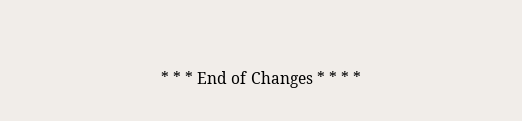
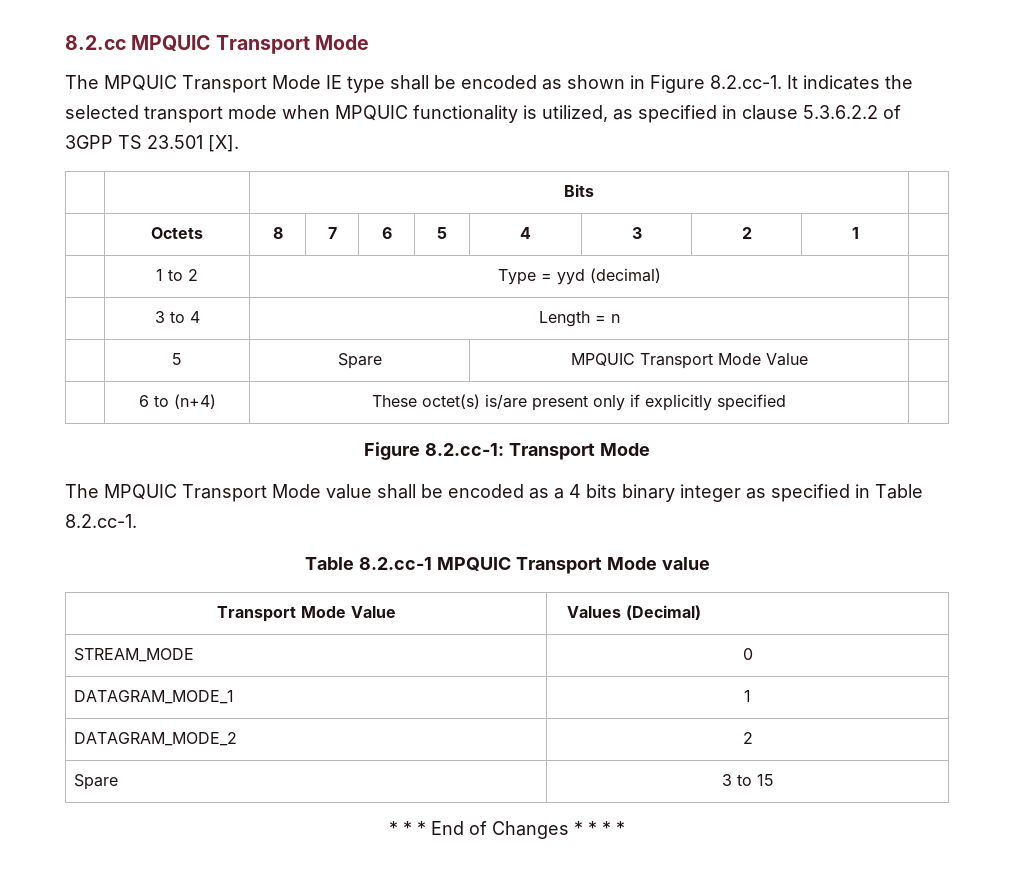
+ 8.2.cc MPQUIC Transport Mode
+ The MPQUIC Transport Mode IE type shall be encoded as shown in Figure 8.2.cc-1. It indicates the selected transport mode when MPQUIC functionality is utilized, as specified in clause 5.3.6.2.2 of 3GPP TS 23.501 [X].
+ | | Bits |
+ | Octets | 8 | 7 | 6 | 5 | 4 | 3 | 2 | 1 |
+ | 1 to 2 | Type = yyd (decimal) |
+ | 3 to 4 | Length = n |
+ | 5 | Spare | MPQUIC Transport Mode Value |
+ | 6 to (n+4) | These octet(s) is/are present only if explicitly specified |
+ Figure 8.2.cc-1: Transport Mode
+ The MPQUIC Transport Mode value shall be encoded as a 4 bits binary integer as specified in Table 8.2.cc-1.
+ Table 8.2.cc-1 MPQUIC Transport Mode value
+ Transport Mode Value | Values (Decimal)
+ STREAM_MODE | 0
+ DATAGRAM_MODE_1 | 1
+ DATAGRAM_MODE_2 | 2
+ Spare | 3 to 15

